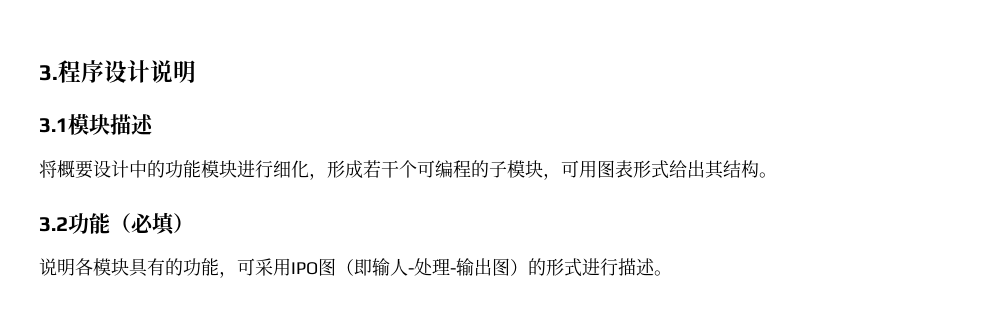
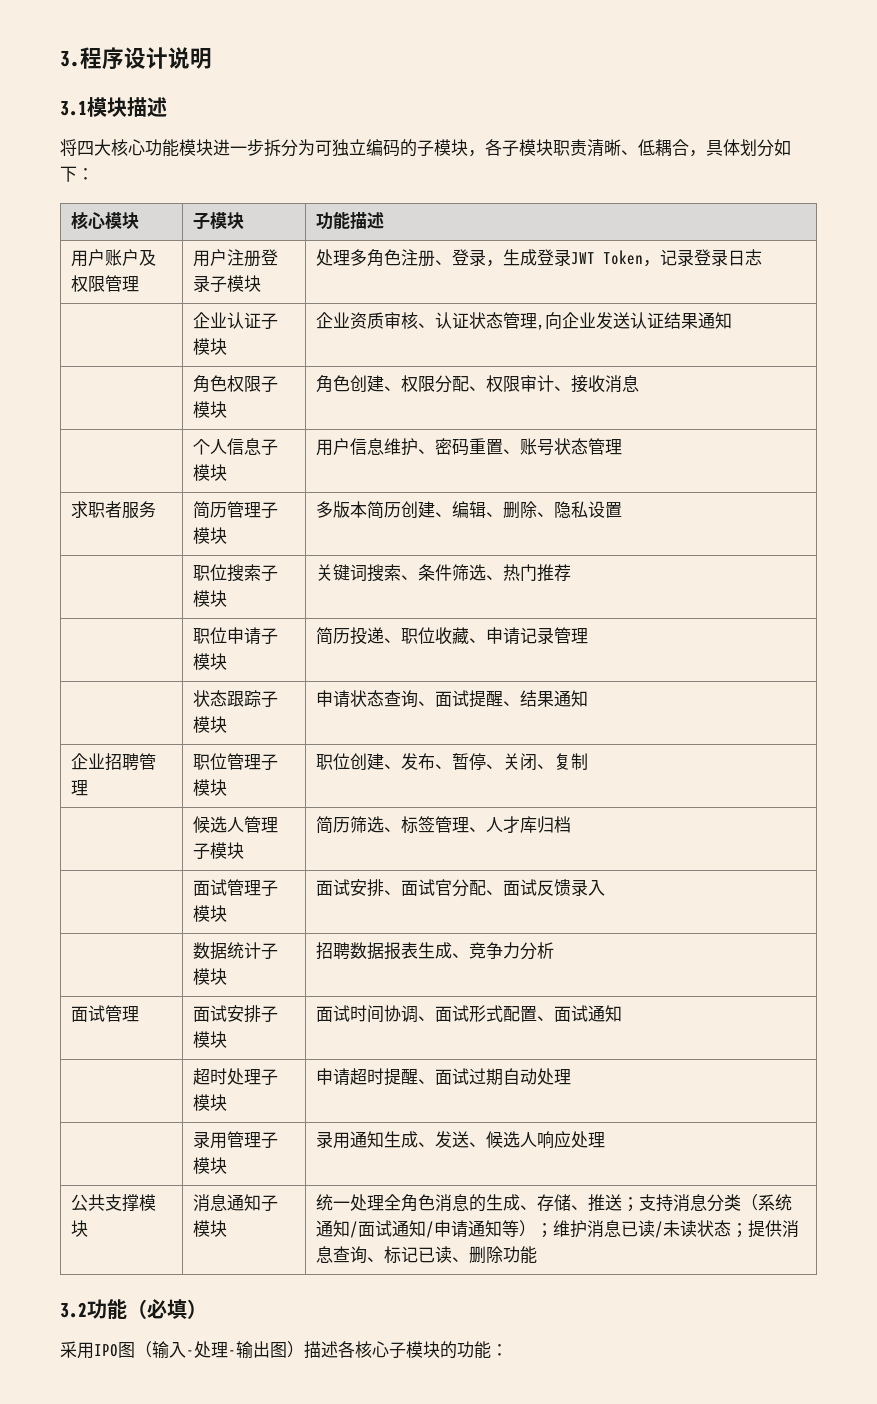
- 将概要设计中的功能模块进行细化，形成若干个可编程的子模块，可用图表形式给出其结构。
+ 将四大核心功能模块进一步拆分为可独立编码的子模块，各子模块职责清晰、低耦合，具体划分如下：
+ 核心模块 | 子模块 | 功能描述
+ 用户账户及权限管理 | 用户注册登录子模块 | 处理多角色注册、登录，生成登录JWT Token，记录登录日志
+ | 企业认证子模块 | 企业资质审核、认证状态管理,向企业发送认证结果通知
+ | 角色权限子模块 | 角色创建、权限分配、权限审计、接收消息
+ | 个人信息子模块 | 用户信息维护、密码重置、账号状态管理
+ 求职者服务 | 简历管理子模块 | 多版本简历创建、编辑、删除、隐私设置
+ | 职位搜索子模块 | 关键词搜索、条件筛选、热门推荐
+ | 职位申请子模块 | 简历投递、职位收藏、申请记录管理
+ | 状态跟踪子模块 | 申请状态查询、面试提醒、结果通知
+ 企业招聘管理 | 职位管理子模块 | 职位创建、发布、暂停、关闭、复制
+ | 候选人管理子模块 | 简历筛选、标签管理、人才库归档
+ | 面试管理子模块 | 面试安排、面试官分配、面试反馈录入
+ | 数据统计子模块 | 招聘数据报表生成、竞争力分析
+ 面试管理 | 面试安排子模块 | 面试时间协调、面试形式配置、面试通知
+ | 超时处理子模块 | 申请超时提醒、面试过期自动处理
+ | 录用管理子模块 | 录用通知生成、发送、候选人响应处理
+ 公共支撑模块 | 消息通知子模块 | 统一处理全角色消息的生成、存储、推送；支持消息分类（系统通知/面试通知/申请通知等）；维护消息已读/未读状态；提供消息查询、标记已读、删除功能
  3.2功能（必填）
- 说明各模块具有的功能，可采用IPO图（即输人-处理-输出图）的形式进行描述。
+ 采用IPO图（输入-处理-输出图）描述各核心子模块的功能：

